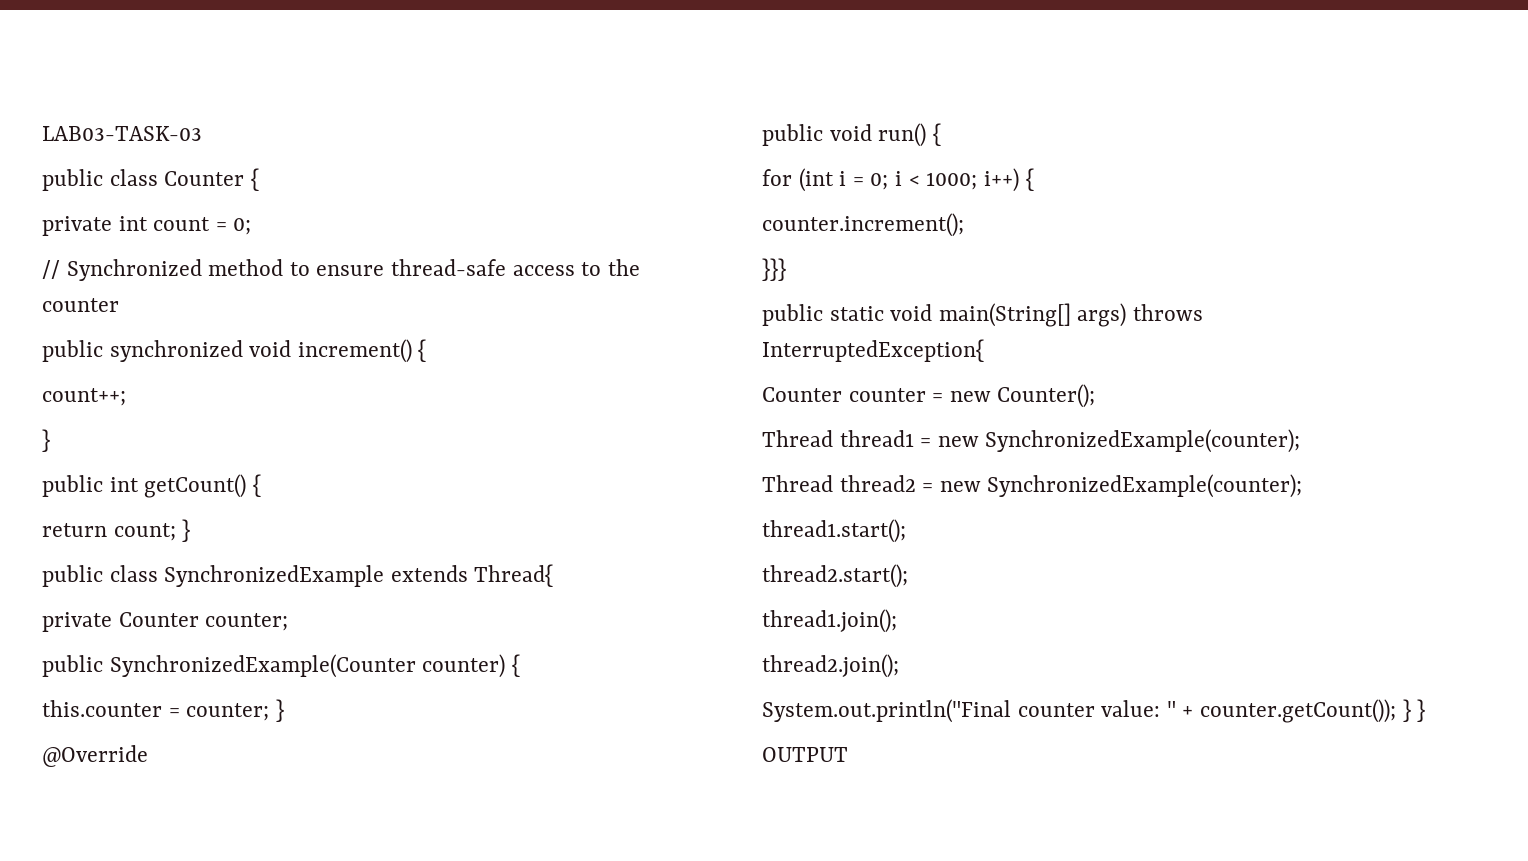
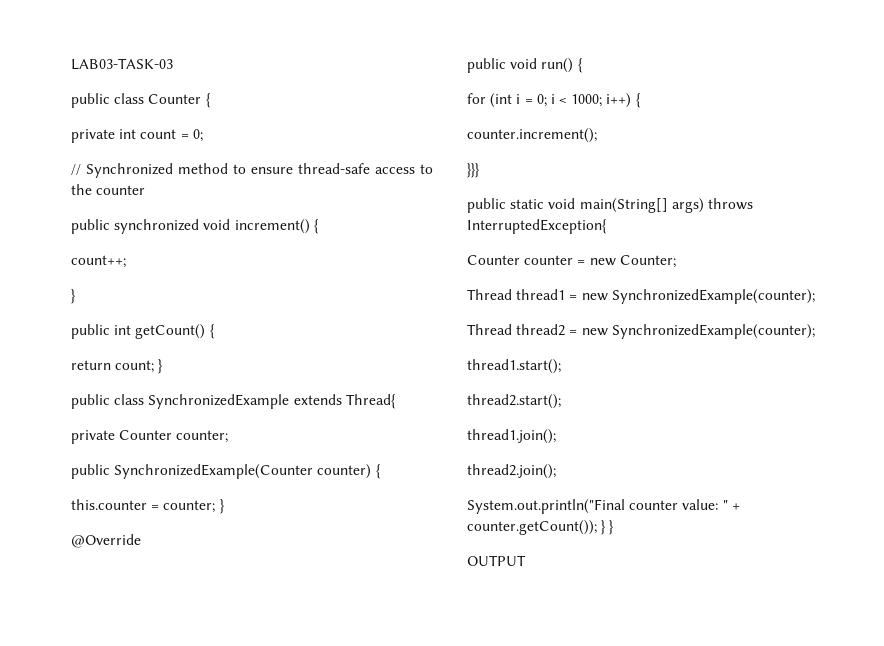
- Counter counter = new Counter();
+ Counter counter = new Counter;

